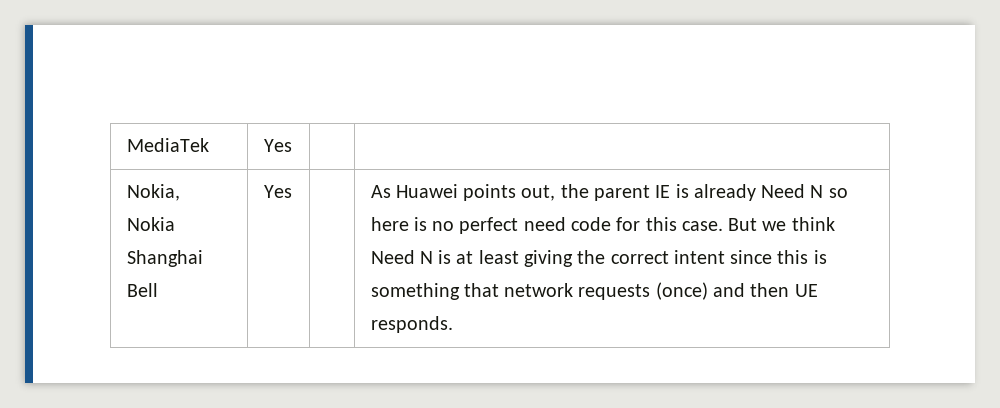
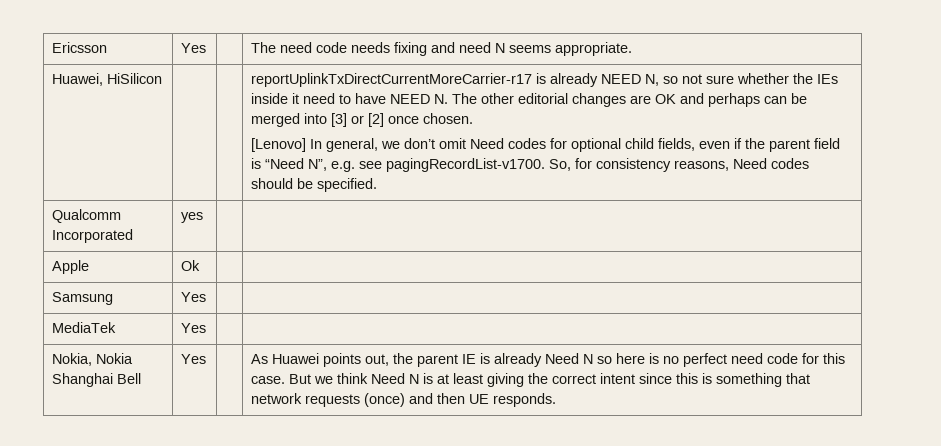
+ Ericsson | Yes | | The need code needs fixing and need N seems appropriate.
+ Huawei, HiSilicon | | | reportUplinkTxDirectCurrentMoreCarrier-r17 is already NEED N, so not sure whether the IEs inside it need to have NEED N. The other editorial changes are OK and perhaps can be merged into [3] or [2] once chosen.
+ [Lenovo] In general, we don’t omit Need codes for optional child fields, even if the parent field is “Need N”, e.g. see pagingRecordList-v1700. So, for consistency reasons, Need codes should be specified.
+ Qualcomm Incorporated | yes | |
+ Apple | Ok | |
+ Samsung | Yes | |

